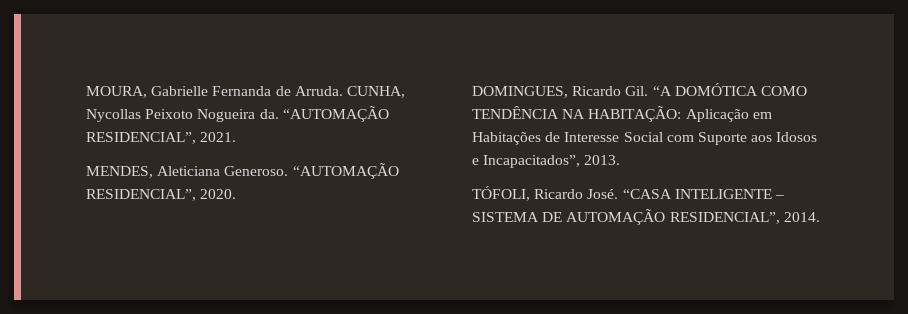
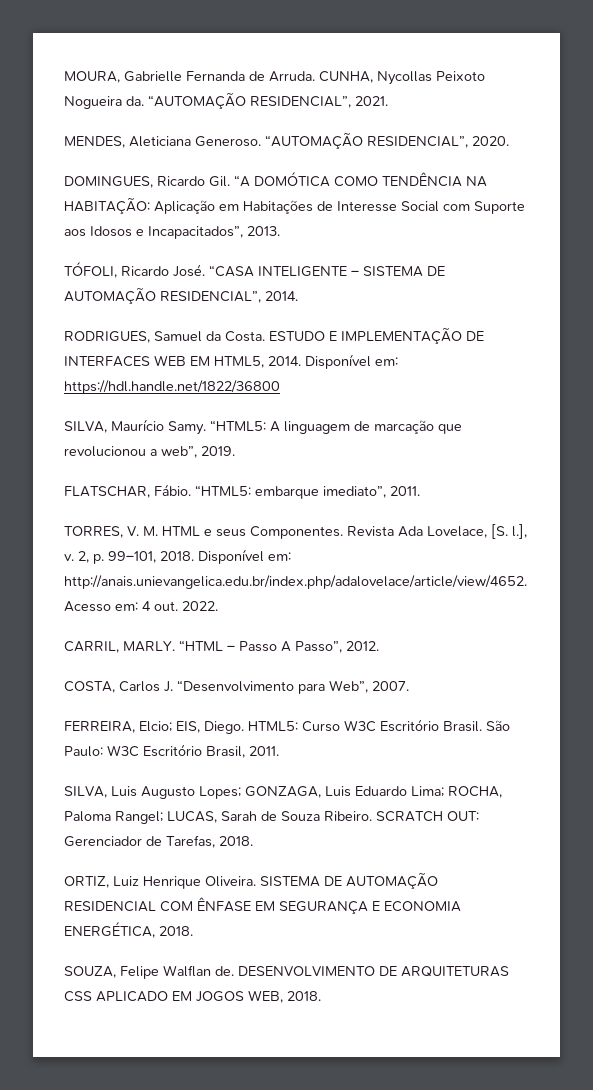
+ RODRIGUES, Samuel da Costa. ESTUDO E IMPLEMENTAÇÃO DE INTERFACES WEB EM HTML5, 2014. Disponível em: https://hdl.handle.net/1822/36800
+ SILVA, Maurício Samy. “HTML5: A linguagem de marcação que revolucionou a web”, 2019.
+ FLATSCHAR, Fábio. “HTML5: embarque imediato”, 2011.
+ TORRES, V. M. HTML e seus Componentes. Revista Ada Lovelace, [S. l.], v. 2, p. 99–101, 2018. Disponível em: http://anais.unievangelica.edu.br/index.php/adalovelace/article/view/4652. Acesso em: 4 out. 2022.
+ CARRIL, MARLY. “HTML – Passo A Passo”, 2012.
+ COSTA, Carlos J. “Desenvolvimento para Web”, 2007.
+ FERREIRA, Elcio; EIS, Diego. HTML5: Curso W3C Escritório Brasil. São Paulo: W3C Escritório Brasil, 2011.
+ SILVA, Luis Augusto Lopes; GONZAGA, Luis Eduardo Lima; ROCHA, Paloma Rangel; LUCAS, Sarah de Souza Ribeiro. SCRATCH OUT: Gerenciador de Tarefas, 2018.
+ ORTIZ, Luiz Henrique Oliveira. SISTEMA DE AUTOMAÇÃO RESIDENCIAL COM ÊNFASE EM SEGURANÇA E ECONOMIA ENERGÉTICA, 2018.
+ SOUZA, Felipe Walflan de. DESENVOLVIMENTO DE ARQUITETURAS CSS APLICADO EM JOGOS WEB, 2018.

